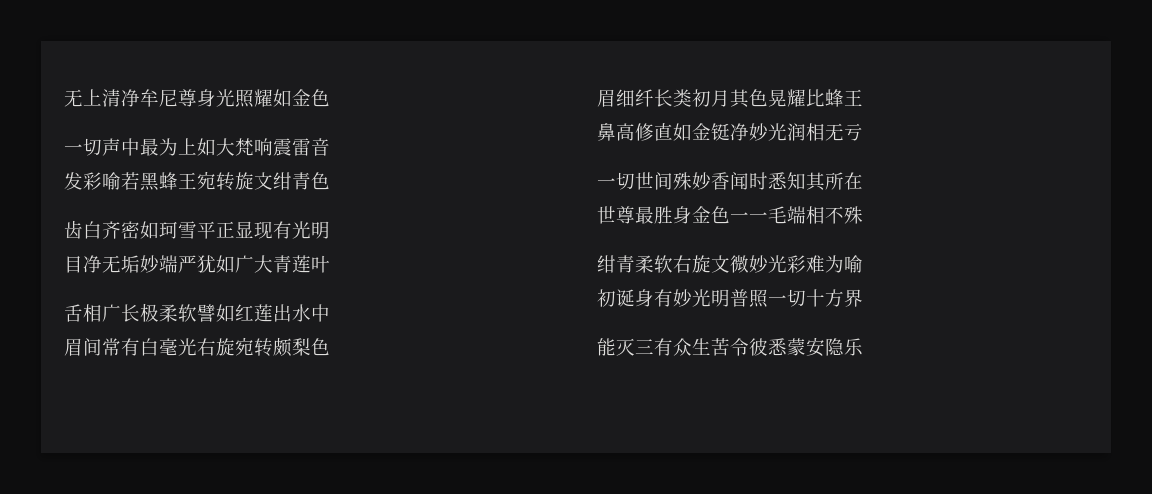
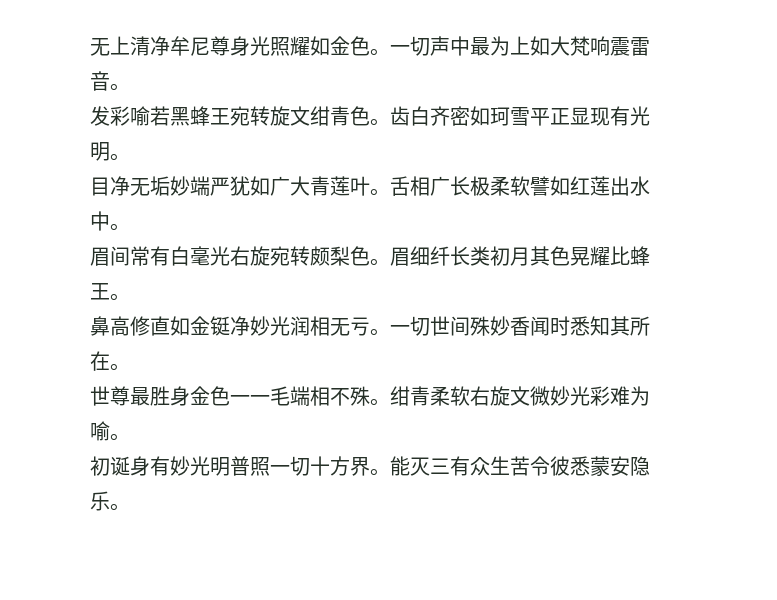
- 无上清净牟尼尊身光照耀如金色
- 一切声中最为上如大梵响震雷音
+ 无上清净牟尼尊身光照耀如金色。一切声中最为上如大梵响震雷音。
- 发彩喻若黑蜂王宛转旋文绀青色
- 齿白齐密如珂雪平正显现有光明
+ 发彩喻若黑蜂王宛转旋文绀青色。齿白齐密如珂雪平正显现有光明。
- 目净无垢妙端严犹如广大青莲叶
- 舌相广长极柔软譬如红莲出水中
+ 目净无垢妙端严犹如广大青莲叶。舌相广长极柔软譬如红莲出水中。
- 眉间常有白毫光右旋宛转颇梨色
- 眉细纤长类初月其色晃耀比蜂王
+ 眉间常有白毫光右旋宛转颇梨色。眉细纤长类初月其色晃耀比蜂王。
- 鼻高修直如金铤净妙光润相无亏
- 一切世间殊妙香闻时悉知其所在
+ 鼻高修直如金铤净妙光润相无亏。一切世间殊妙香闻时悉知其所在。
- 世尊最胜身金色一一毛端相不殊
- 绀青柔软右旋文微妙光彩难为喻
+ 世尊最胜身金色一一毛端相不殊。绀青柔软右旋文微妙光彩难为喻。
- 初诞身有妙光明普照一切十方界
- 能灭三有众生苦令彼悉蒙安隐乐
+ 初诞身有妙光明普照一切十方界。能灭三有众生苦令彼悉蒙安隐乐。

